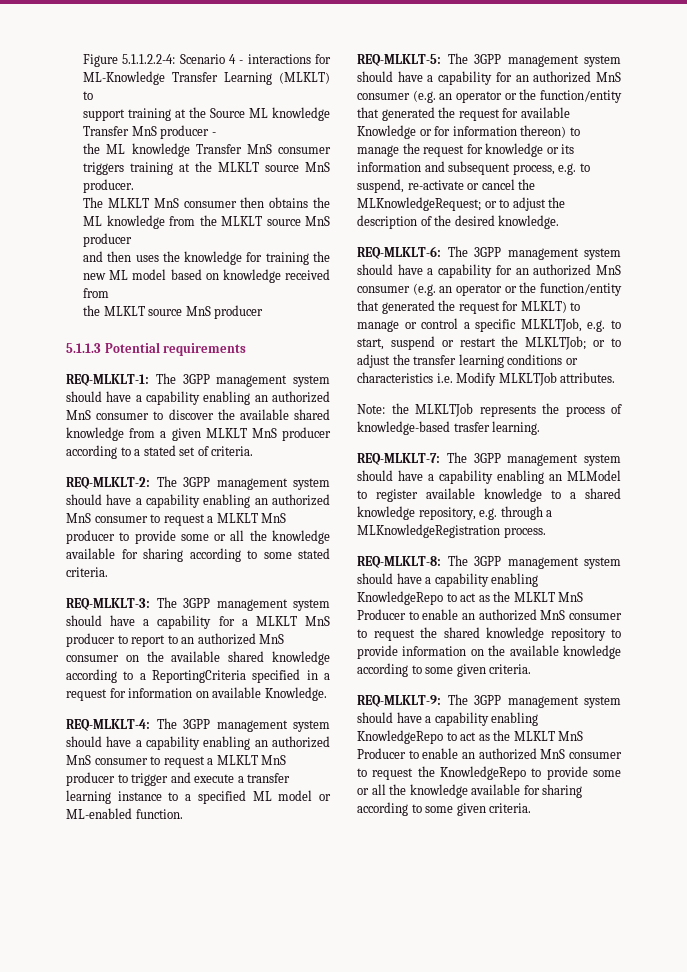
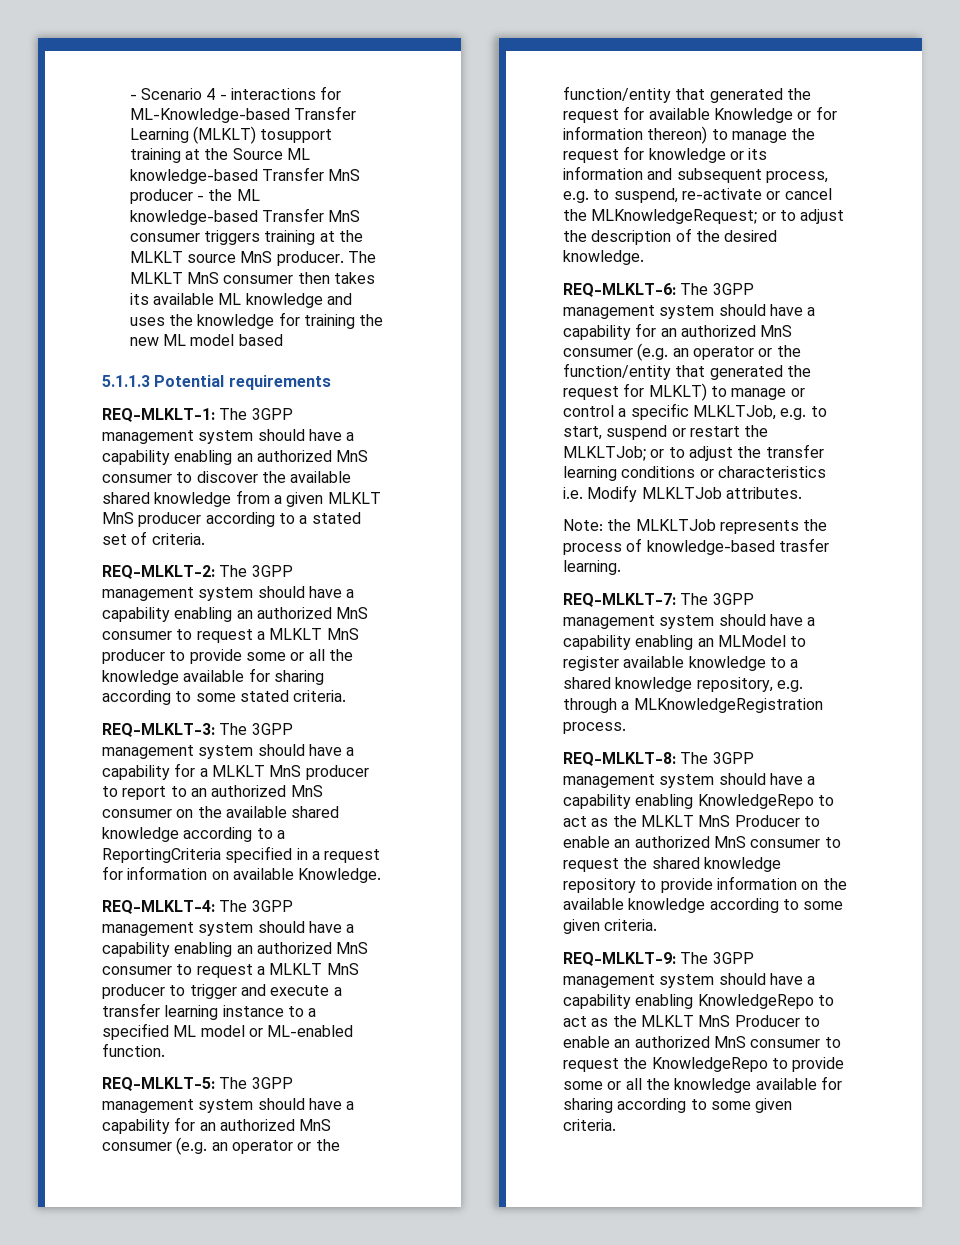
- Figure 5.1.1.2.2-4: Scenario 4 - interactions for ML-Knowledge Transfer Learning (MLKLT) to
- support training at the Source ML knowledge Transfer MnS producer -
- the ML knowledge Transfer MnS consumer triggers training at the MLKLT source MnS producer.
- The MLKLT MnS consumer then obtains the ML knowledge from the MLKLT source MnS producer
- and then uses the knowledge for training the new ML model based on knowledge received from
- the MLKLT source MnS producer
+ - Scenario 4 - interactions for ML-Knowledge-based Transfer Learning (MLKLT) tosupport training at the Source ML knowledge-based Transfer MnS producer - the ML knowledge-based Transfer MnS consumer triggers training at the MLKLT source MnS producer. The MLKLT MnS consumer then takes its available ML knowledge and uses the knowledge for training the new ML model based

